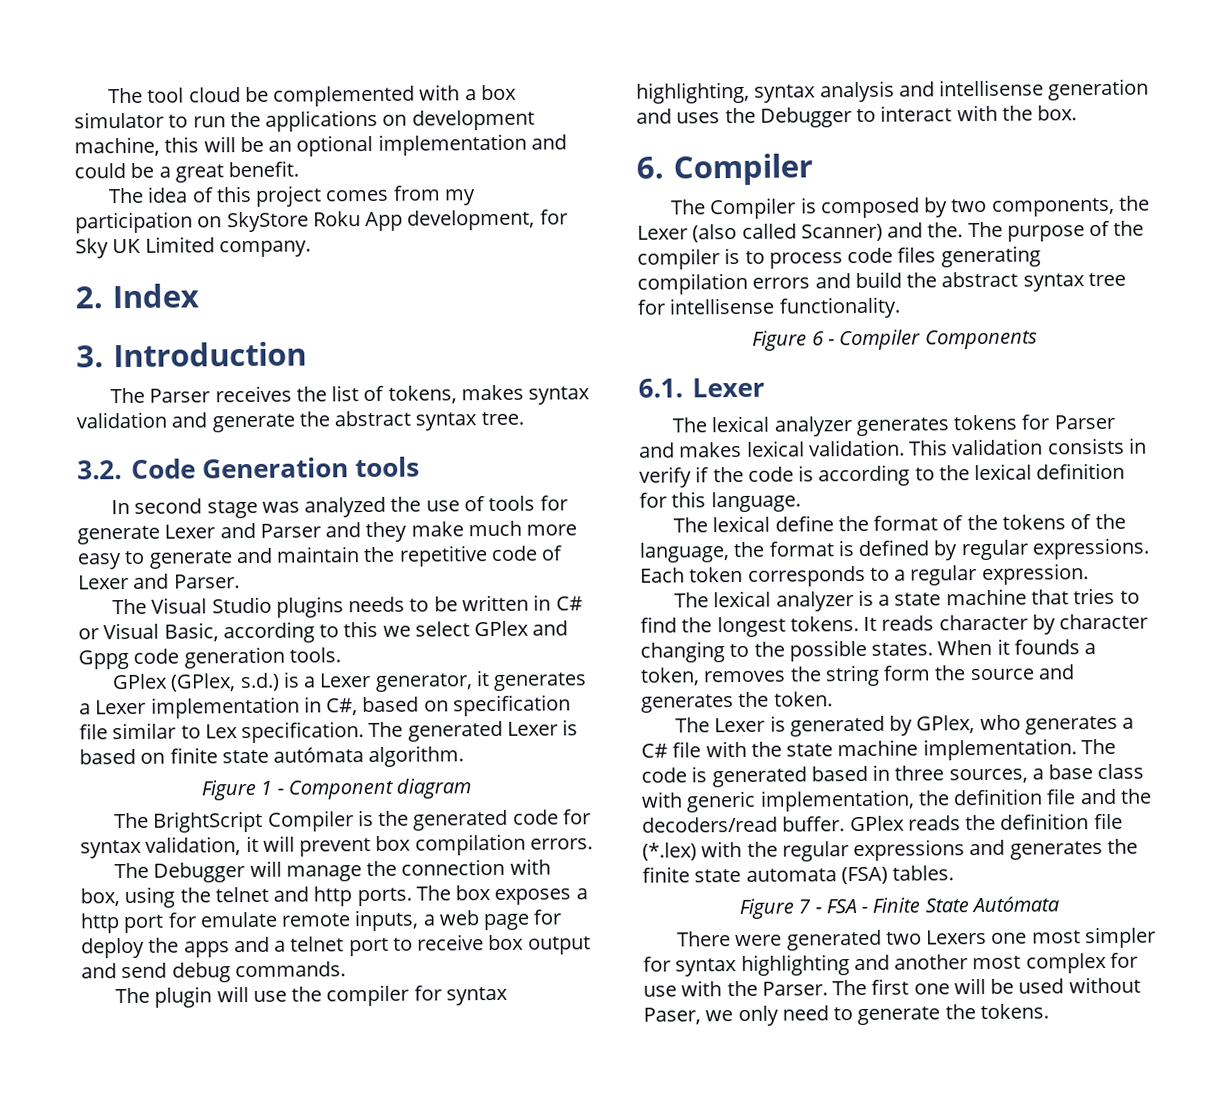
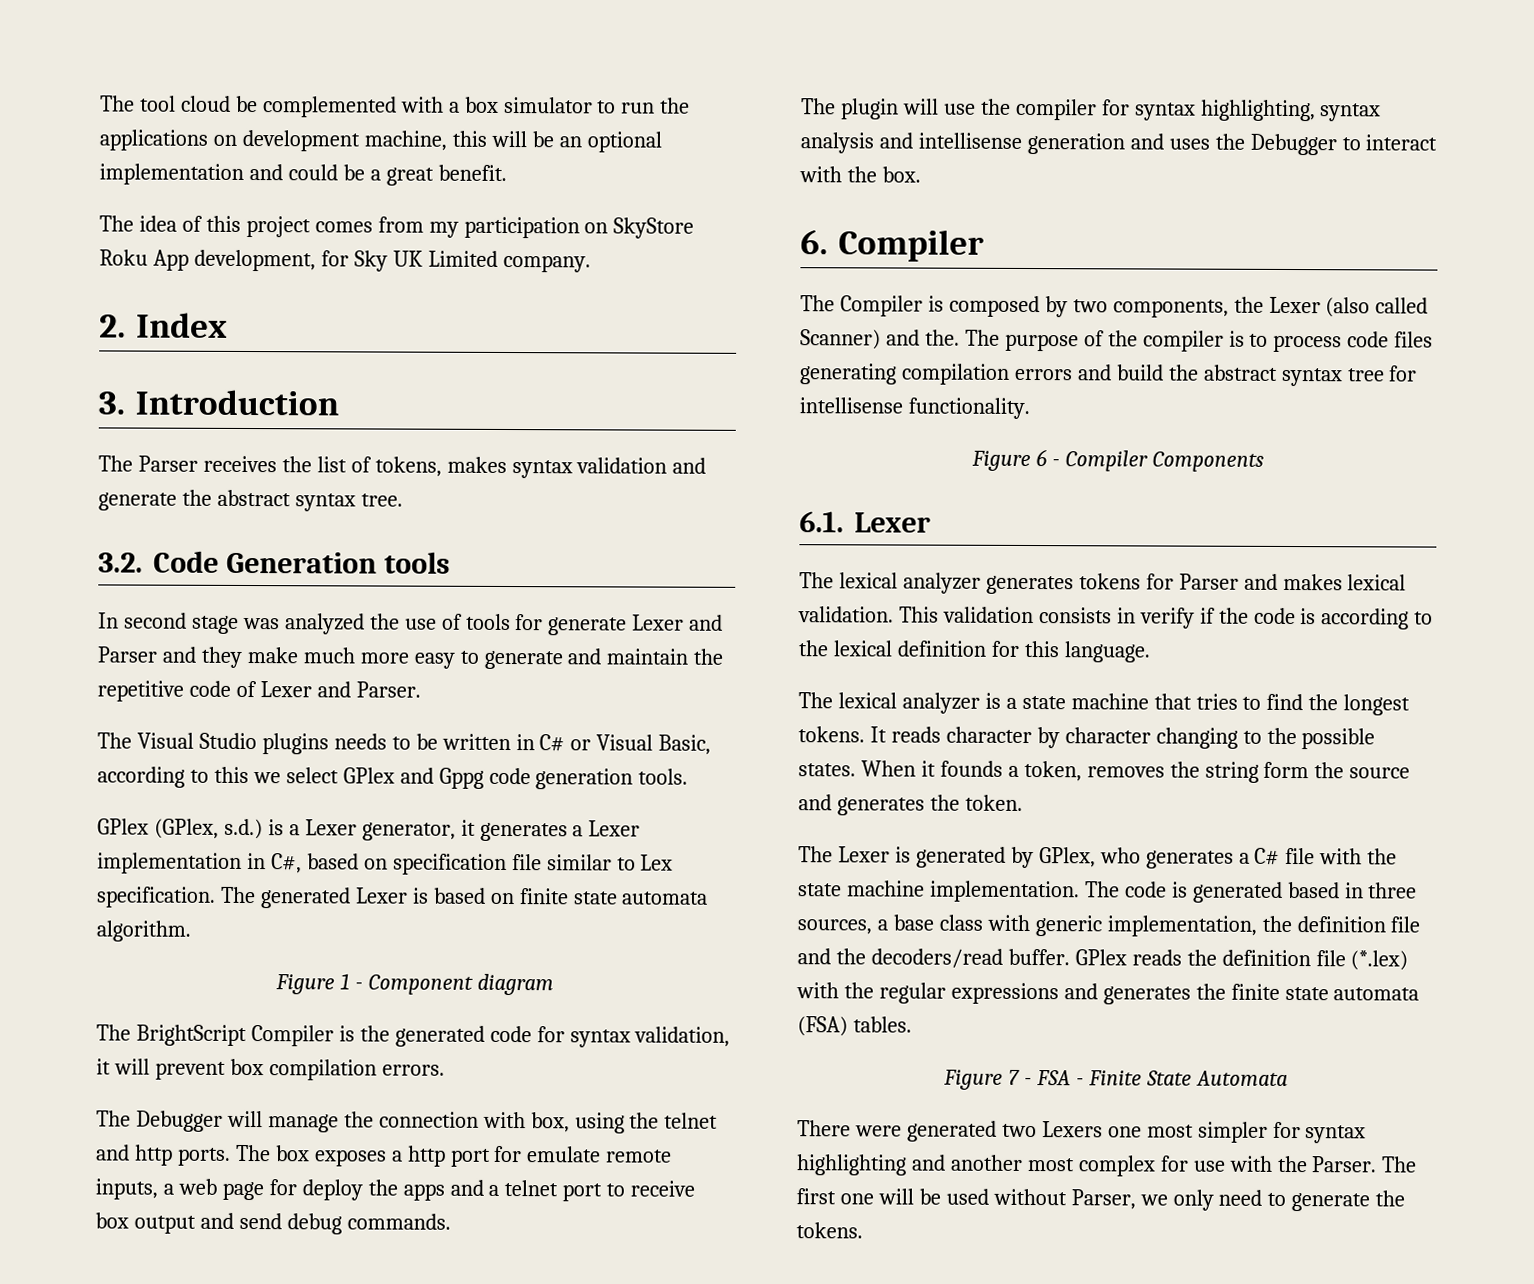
- The generated Lexer is based on finite state autómata algorithm.
+ The generated Lexer is based on finite state automata algorithm.
- The lexical define the format of the tokens of the language, the format is defined by regular expressions. Each token corresponds to a regular expression.
- Figure 7 - FSA - Finite State Autómata
+ Figure 7 - FSA - Finite State Automata
- The first one will be used without Paser, we only need to generate the tokens.
+ The first one will be used without Parser, we only need to generate the tokens.

